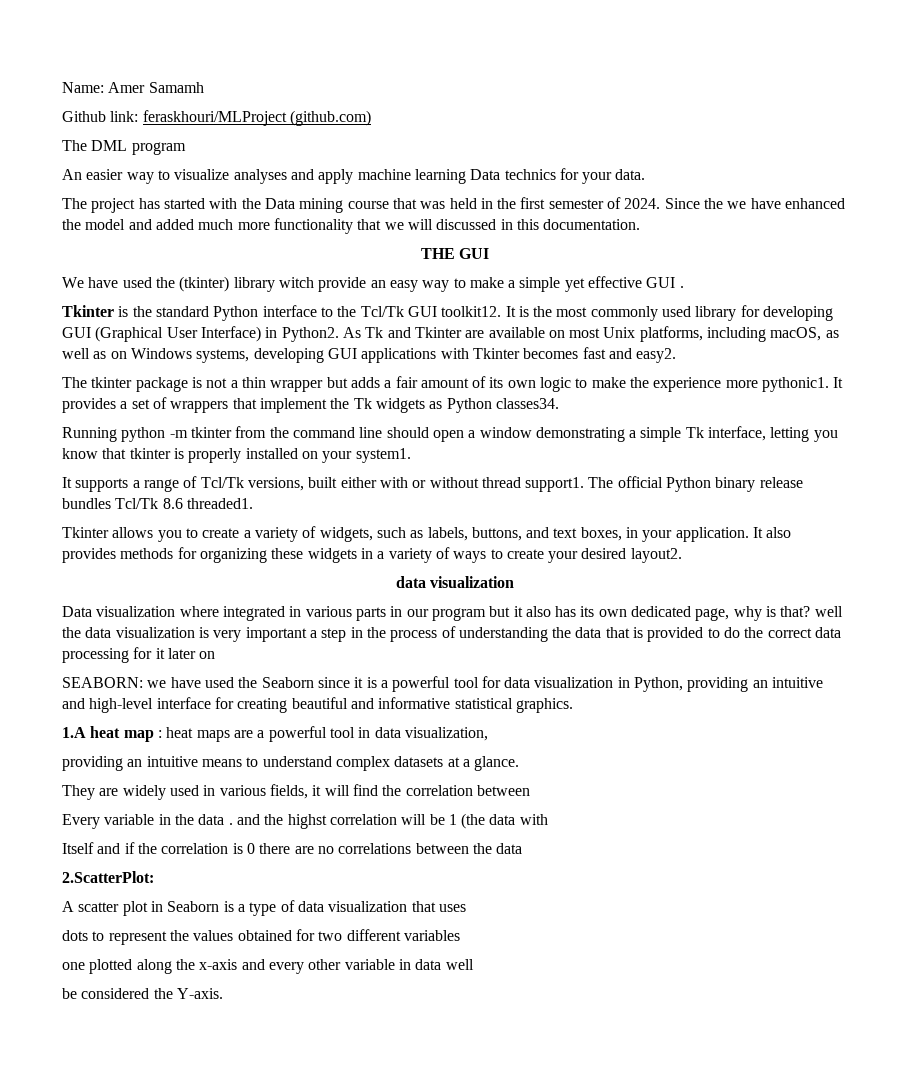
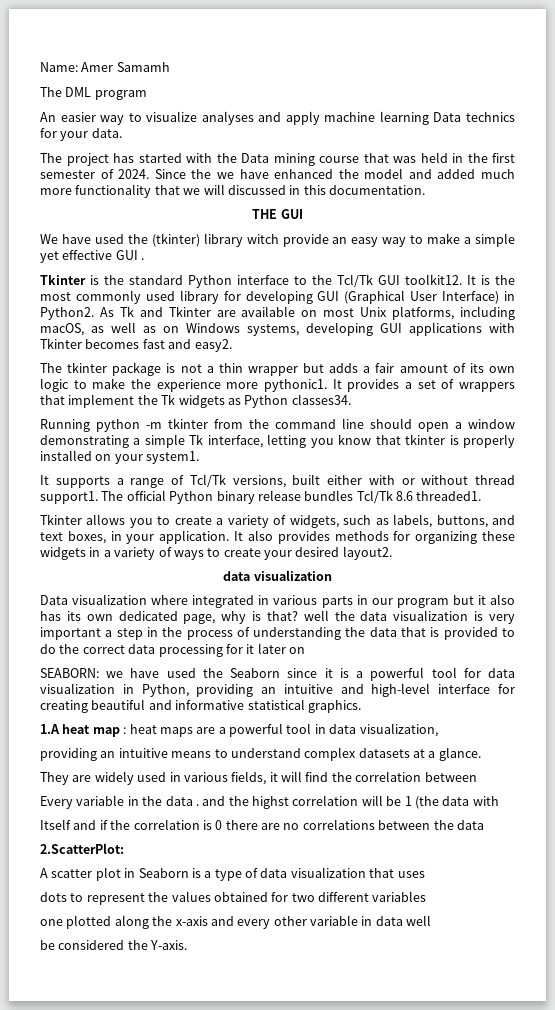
- Github link: feraskhouri/MLProject (github.com)

